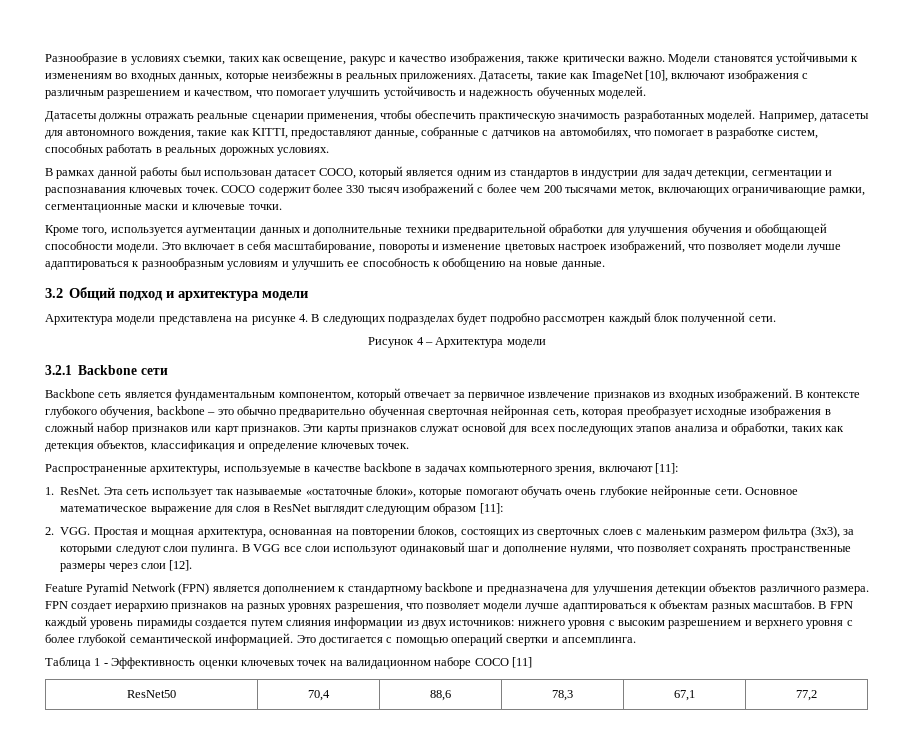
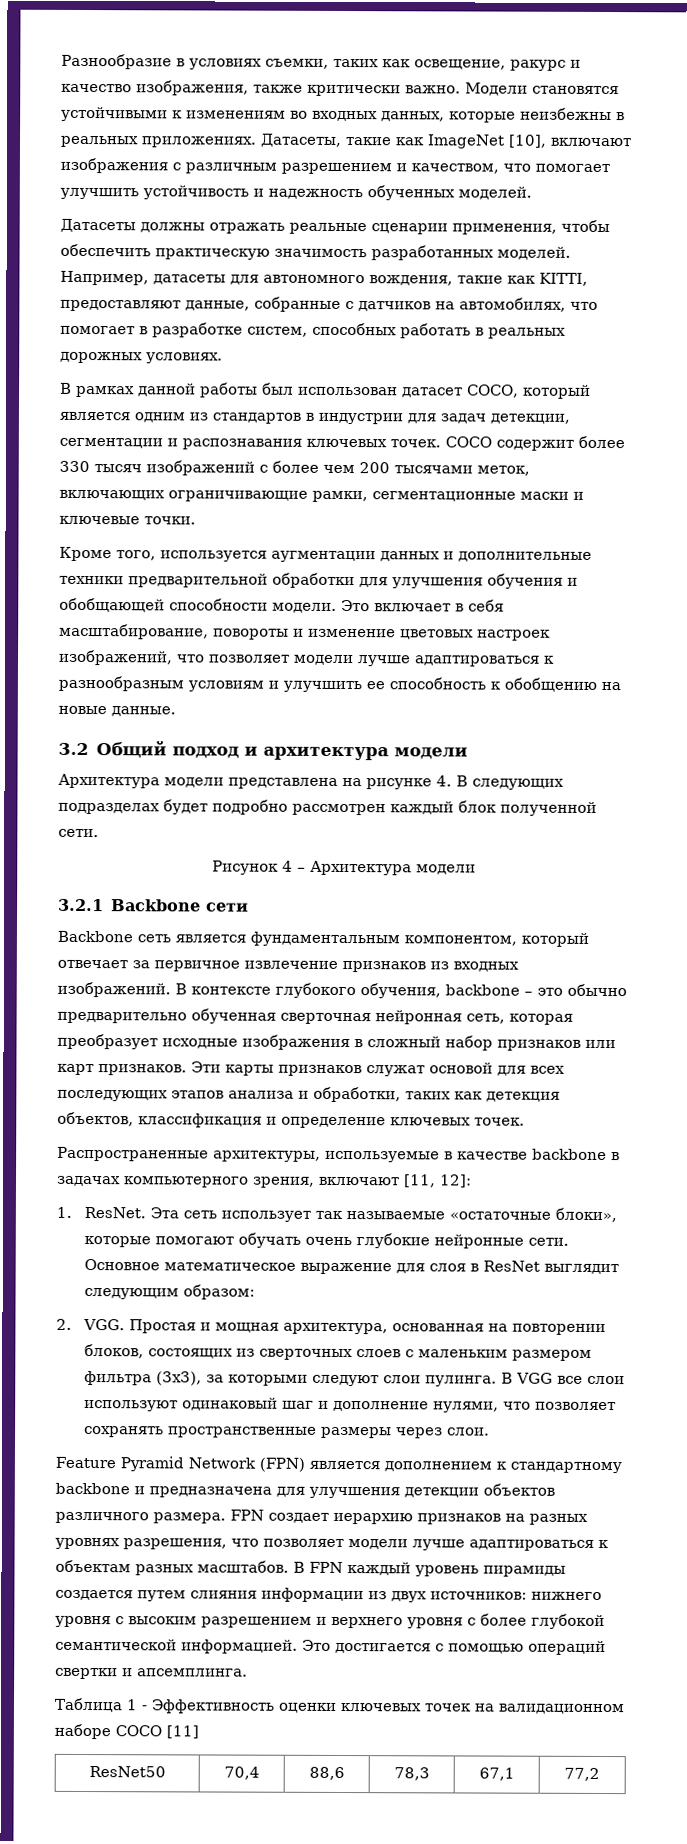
- Распространенные архитектуры, используемые в качестве backbone в задачах компьютерного зрения, включают [11]:
+ Распространенные архитектуры, используемые в качестве backbone в задачах компьютерного зрения, включают [11, 12]:
- Основное математическое выражение для слоя в ResNet выглядит следующим образом [11]:
+ Основное математическое выражение для слоя в ResNet выглядит следующим образом:
- В VGG все слои используют одинаковый шаг и дополнение нулями, что позволяет сохранять пространственные размеры через слои [12].
+ В VGG все слои используют одинаковый шаг и дополнение нулями, что позволяет сохранять пространственные размеры через слои.

